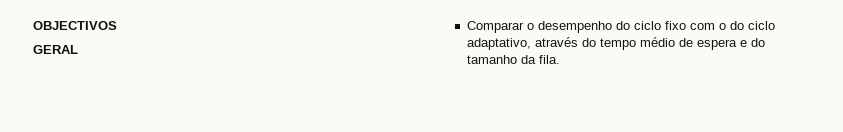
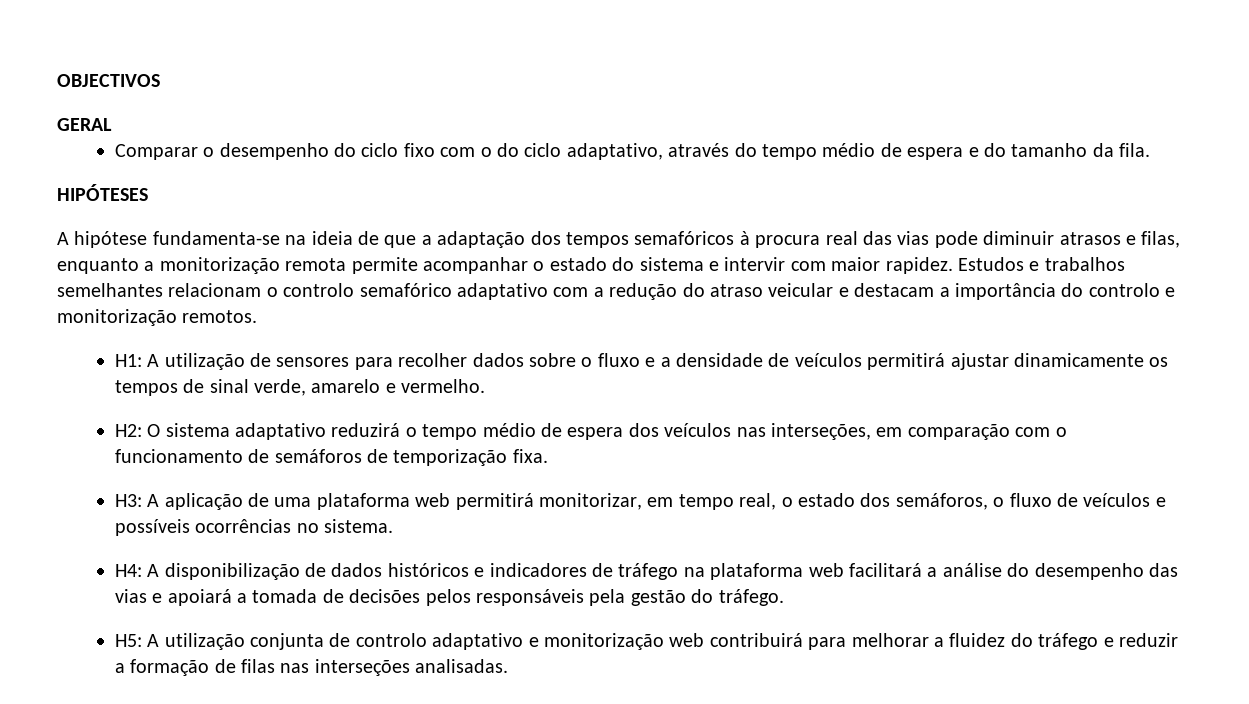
+ HIPÓTESES
+ A hipótese fundamenta-se na ideia de que a adaptação dos tempos semafóricos à procura real das vias pode diminuir atrasos e filas, enquanto a monitorização remota permite acompanhar o estado do sistema e intervir com maior rapidez. Estudos e trabalhos semelhantes relacionam o controlo semafórico adaptativo com a redução do atraso veicular e destacam a importância do controlo e monitorização remotos.
+ H1: A utilização de sensores para recolher dados sobre o fluxo e a densidade de veículos permitirá ajustar dinamicamente os tempos de sinal verde, amarelo e vermelho.
+ H2: O sistema adaptativo reduzirá o tempo médio de espera dos veículos nas interseções, em comparação com o funcionamento de semáforos de temporização fixa.
+ H3: A aplicação de uma plataforma web permitirá monitorizar, em tempo real, o estado dos semáforos, o fluxo de veículos e possíveis ocorrências no sistema.
+ H4: A disponibilização de dados históricos e indicadores de tráfego na plataforma web facilitará a análise do desempenho das vias e apoiará a tomada de decisões pelos responsáveis pela gestão do tráfego.
+ H5: A utilização conjunta de controlo adaptativo e monitorização web contribuirá para melhorar a fluidez do tráfego e reduzir a formação de filas nas interseções analisadas.

